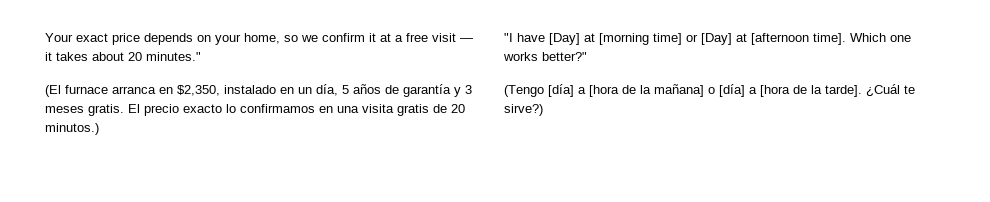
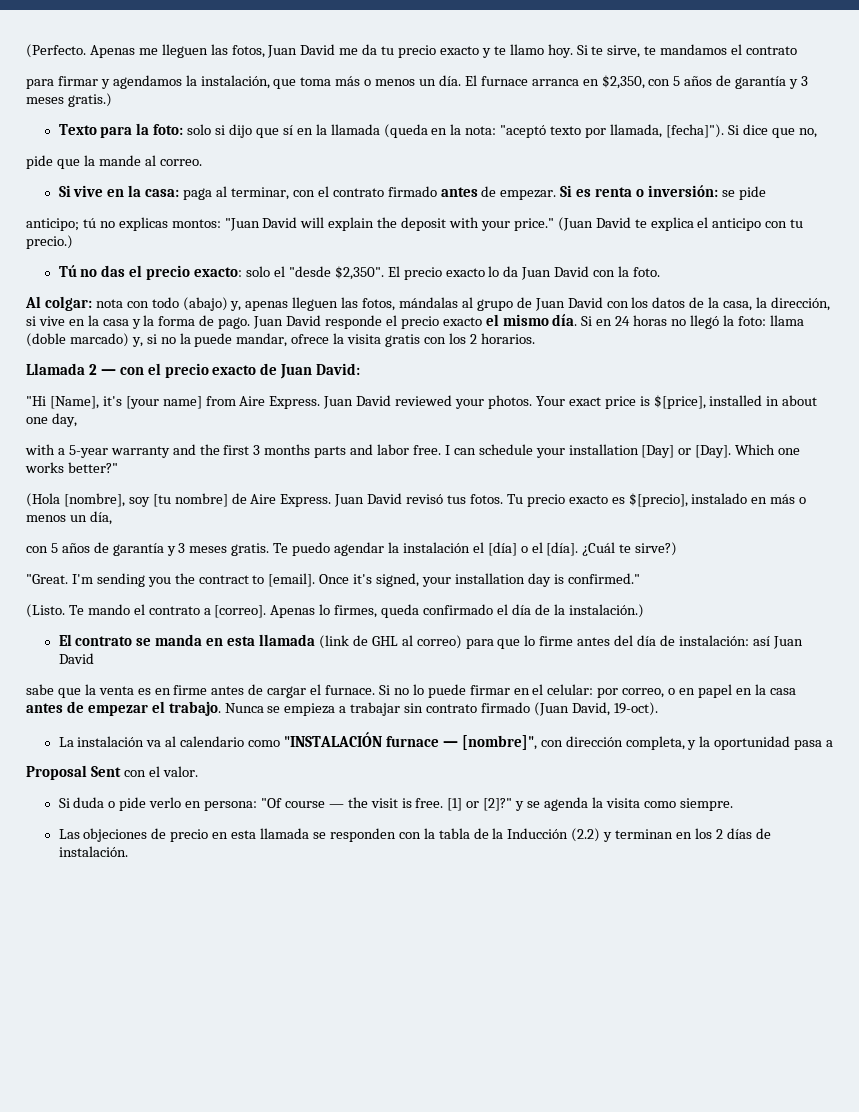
- Your exact price depends on your home, so we confirm it at a free visit — it takes about 20 minutes."
- (El furnace arranca en $2,350, instalado en un día, 5 años de garantía y 3 meses gratis.
+ (Perfecto. Apenas me lleguen las fotos, Juan David me da tu precio exacto y te llamo hoy. Si te sirve, te mandamos el contrato
+ para firmar y agendamos la instalación, que toma más o menos un día. El furnace arranca en $2,350, con 5 años de garantía y 3 meses gratis.)
+ Texto para la foto: solo si dijo que sí en la llamada (queda en la nota: "aceptó texto por llamada, [fecha]"). Si dice que no,
+ pide que la mande al correo.
+ Si vive en la casa: paga al terminar, con el contrato firmado antes de empezar. Si es renta o inversión: se pide
+ anticipo; tú no explicas montos: "Juan David will explain the deposit with your price." (Juan David te explica el anticipo con tu precio.)
+ Tú no das el precio exacto: solo el "desde $2,350". El precio exacto lo da Juan David con la foto.
+ Al colgar: nota con todo (abajo) y, apenas lleguen las fotos, mándalas al grupo de Juan David con los datos de la casa, la dirección, si vive en la casa y la forma de pago. Juan David responde el precio exacto el mismo día. Si en 24 horas no llegó la foto: llama (doble marcado) y, si no la puede mandar, ofrece la visita gratis con los 2 horarios.
+ Llamada 2 — con el precio exacto de Juan David:
+ "Hi [Name], it's [your name] from Aire Express. Juan David reviewed your photos. Your exact price is $[price], installed in about one day,
+ with a 5-year warranty and the first 3 months parts and labor free. I can schedule your installation [Day] or [Day]. Which one works better?"
+ (Hola [nombre], soy [tu nombre] de Aire Express. Juan David revisó tus fotos. Tu precio exacto es $[precio], instalado en más o menos un día,
+ con 5 años de garantía y 3 meses gratis.
- El precio exacto lo confirmamos en una visita gratis de 20 minutos.)
- "I have [Day] at [morning time] or [Day] at [afternoon time]. Which one works better?"
- (Tengo [día] a [hora de la mañana] o [día] a [hora de la tarde]. ¿Cuál te sirve?)
+ Te puedo agendar la instalación el [día] o el [día]. ¿Cuál te sirve?)
+ "Great. I'm sending you the contract to [email]. Once it's signed, your installation day is confirmed."
+ (Listo. Te mando el contrato a [correo]. Apenas lo firmes, queda confirmado el día de la instalación.)
+ El contrato se manda en esta llamada (link de GHL al correo) para que lo firme antes del día de instalación: así Juan David
+ sabe que la venta es en firme antes de cargar el furnace. Si no lo puede firmar en el celular: por correo, o en papel en la casa antes de empezar el trabajo. Nunca se empieza a trabajar sin contrato firmado (Juan David, 19-oct).
+ La instalación va al calendario como "INSTALACIÓN furnace — [nombre]", con dirección completa, y la oportunidad pasa a
+ Proposal Sent con el valor.
+ Si duda o pide verlo en persona: "Of course — the visit is free. [1] or [2]?" y se agenda la visita como siempre.
+ Las objeciones de precio en esta llamada se responden con la tabla de la Inducción (2.2) y terminan en los 2 días de instalación.

